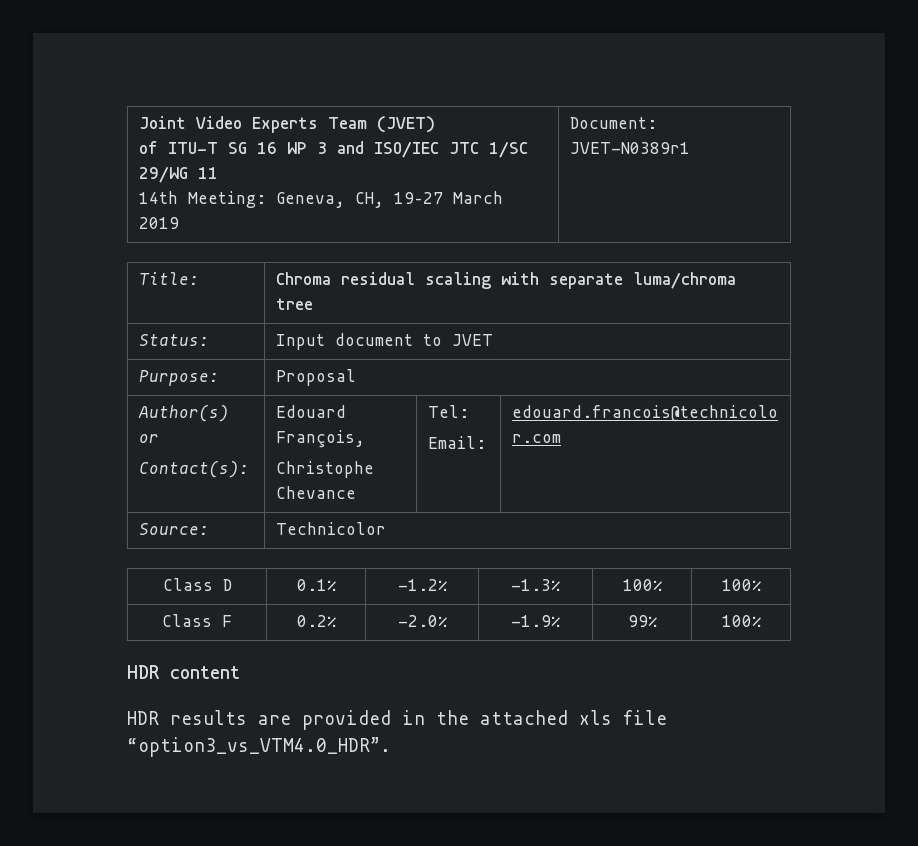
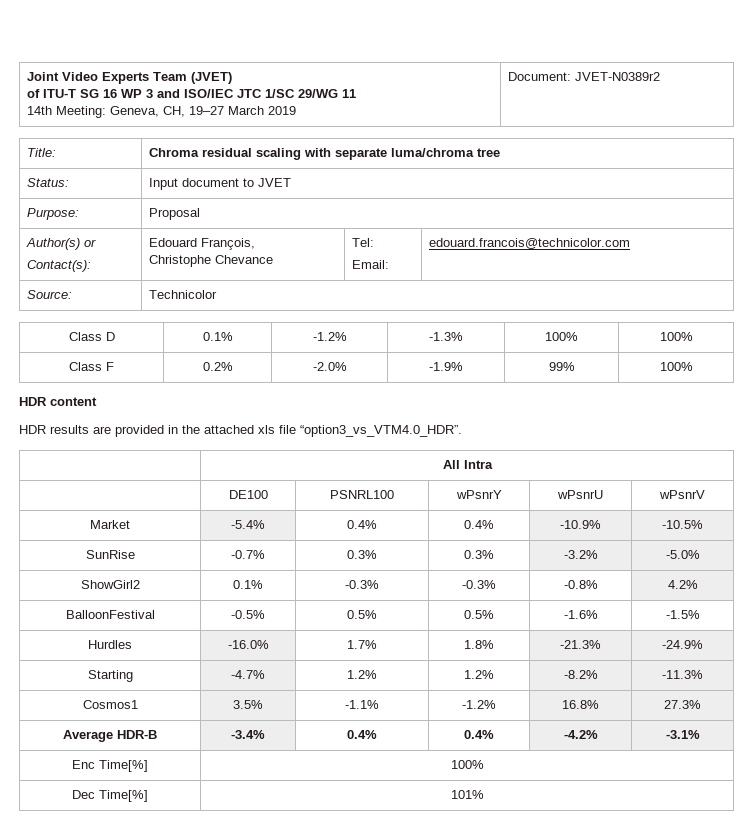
  Joint Video Experts Team (JVET)
  of ITU-T SG 16 WP 3 and ISO/IEC JTC 1/SC 29/WG 11
- 14th Meeting: Geneva, CH, 19–27 March 2019 | Document: JVET-N0389r1
+ 14th Meeting: Geneva, CH, 19–27 March 2019 | Document: JVET-N0389r2
+ | All Intra
+ | DE100 | PSNRL100 | wPsnrY | wPsnrU | wPsnrV
+ Market | -5.4% | 0.4% | 0.4% | -10.9% | -10.5%
+ SunRise | -0.7% | 0.3% | 0.3% | -3.2% | -5.0%
+ ShowGirl2 | 0.1% | -0.3% | -0.3% | -0.8% | 4.2%
+ BalloonFestival | -0.5% | 0.5% | 0.5% | -1.6% | -1.5%
+ Hurdles | -16.0% | 1.7% | 1.8% | -21.3% | -24.9%
+ Starting | -4.7% | 1.2% | 1.2% | -8.2% | -11.3%
+ Cosmos1 | 3.5% | -1.1% | -1.2% | 16.8% | 27.3%
+ Average HDR-B | -3.4% | 0.4% | 0.4% | -4.2% | -3.1%
+ Enc Time[%] | 100%
+ Dec Time[%] | 101%

